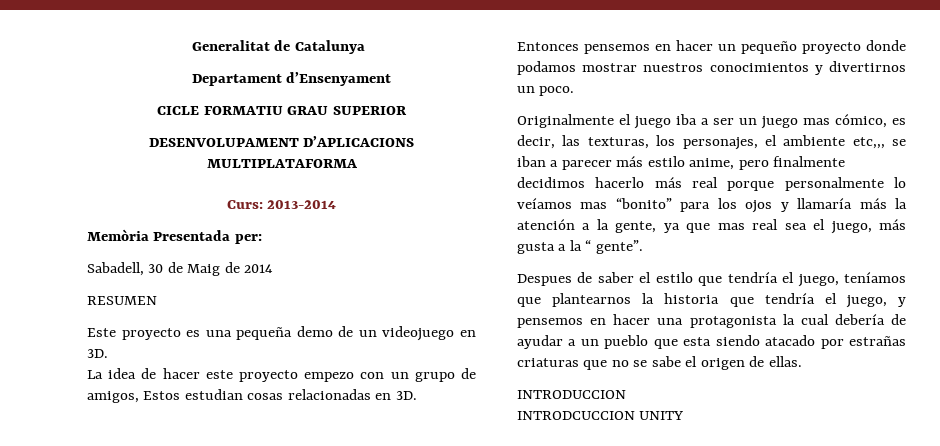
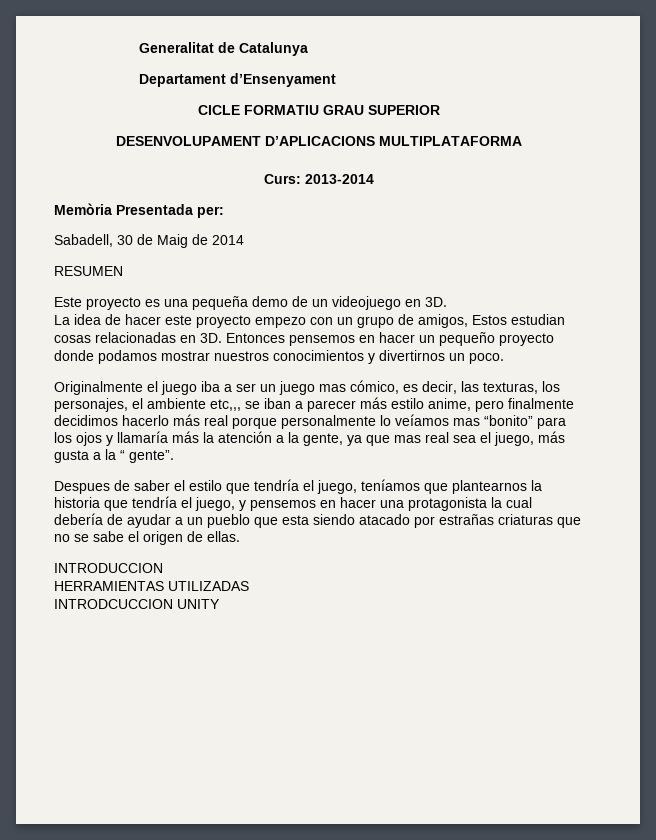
+ HERRAMIENTAS UTILIZADAS

